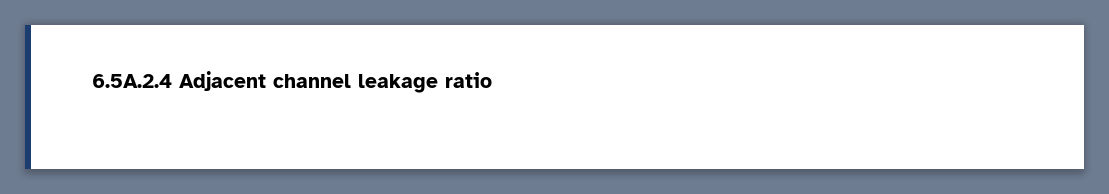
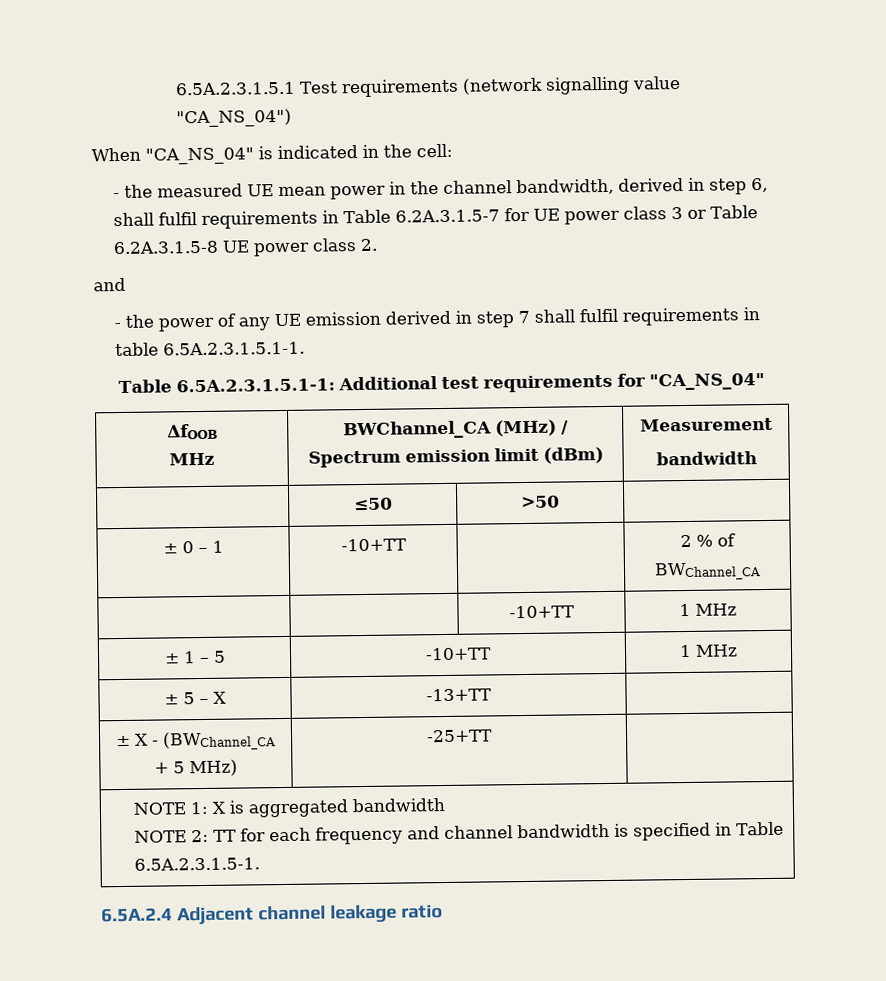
+ 6.5A.2.3.1.5.1 Test requirements (network signalling value "CA_NS_04")
+ When "CA_NS_04" is indicated in the cell:
+ - the measured UE mean power in the channel bandwidth, derived in step 6, shall fulfil requirements in Table 6.2A.3.1.5-7 for UE power class 3 or Table 6.2A.3.1.5-8 UE power class 2.
+ and
+ - the power of any UE emission derived in step 7 shall fulfil requirements in table 6.5A.2.3.1.5.1-1.
+ Table 6.5A.2.3.1.5.1-1: Additional test requirements for "CA_NS_04"
+ ΔfOOB
+ MHz | BWChannel_CA (MHz) / Spectrum emission limit (dBm) | Measurement
+ bandwidth
+ | ≤50 | >50 |
+ ± 0 – 1 | -10+TT | | 2 % of BWChannel_CA
+ | | -10+TT | 1 MHz
+ ± 1 – 5 | -10+TT | 1 MHz
+ ± 5 – X | -13+TT |
+ ± X - (BWChannel_CA + 5 MHz) | -25+TT |
+ NOTE 1: X is aggregated bandwidth
+ NOTE 2: TT for each frequency and channel bandwidth is specified in Table 6.5A.2.3.1.5-1.

